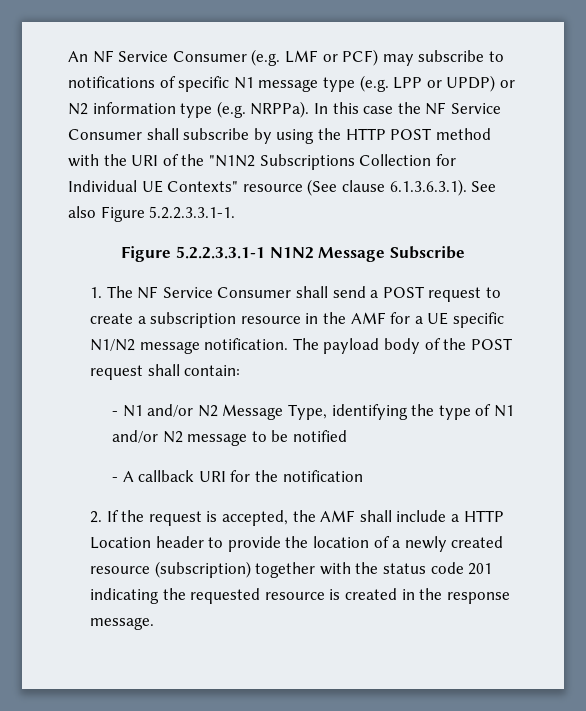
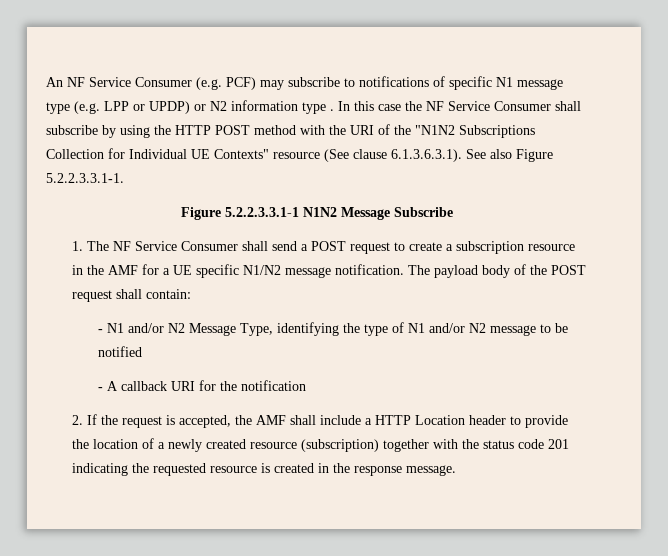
- An NF Service Consumer (e.g. LMF or PCF) may subscribe to notifications of specific N1 message type (e.g. LPP or UPDP) or N2 information type (e.g. NRPPa).
+ An NF Service Consumer (e.g. PCF) may subscribe to notifications of specific N1 message type (e.g. LPP or UPDP) or N2 information type .

